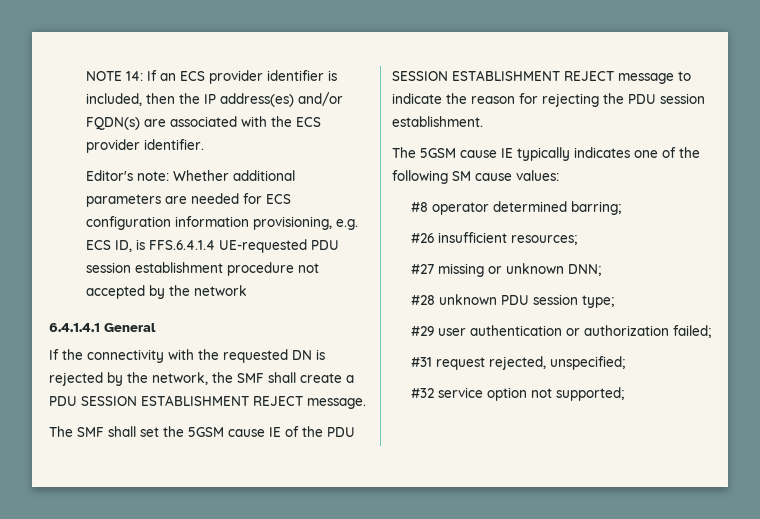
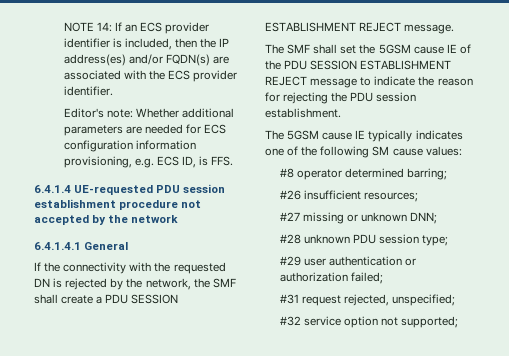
- Editor's note: Whether additional parameters are needed for ECS configuration information provisioning, e.g. ECS ID, is FFS.6.4.1.4 UE-requested PDU session establishment procedure not accepted by the network
+ Editor's note: Whether additional parameters are needed for ECS configuration information provisioning, e.g. ECS ID, is FFS.
+ 6.4.1.4 UE-requested PDU session establishment procedure not accepted by the network

